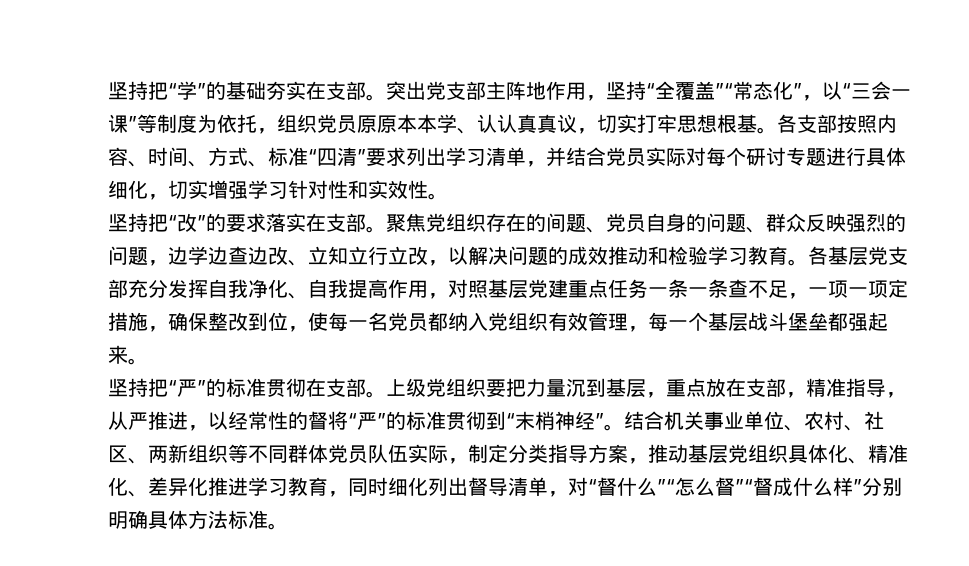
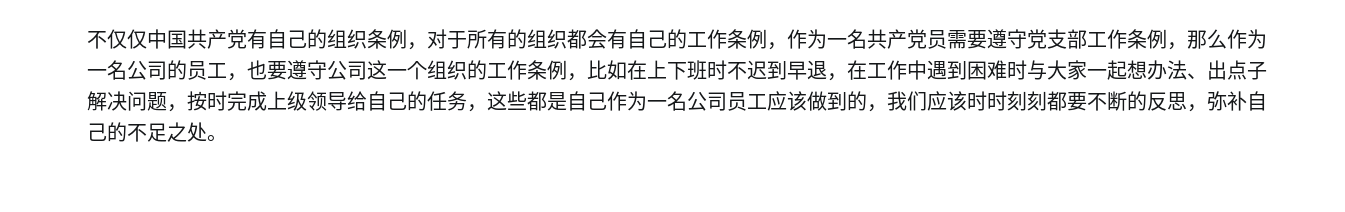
- 坚持把“学”的基础夯实在支部。突出党支部主阵地作用，坚持“全覆盖”“常态化”，以“三会一课”等制度为依托，组织党员原原本本学、认认真真议，切实打牢思想根基。各支部按照内容、时间、方式、标准“四清”要求列出学习清单，并结合党员实际对每个研讨专题进行具体细化，切实增强学习针对性和实效性。
- 坚持把“改”的要求落实在支部。聚焦党组织存在的间题、党员自身的问题、群众反映强烈的问题，边学边查边改、立知立行立改，以解决问题的成效推动和检验学习教育。各基层党支部充分发挥自我净化、自我提高作用，对照基层党建重点任务一条一条查不足，一项一项定措施，确保整改到位，使每一名党员都纳入党组织有效管理，每一个基层战斗堡垒都强起来。
- 坚持把“严”的标准贯彻在支部。上级党组织要把力量沉到基层，重点放在支部，精准指导，从严推进，以经常性的督将“严”的标准贯彻到“末梢神经”。结合机关事业单位、农村、社区、两新组织等不同群体党员队伍实际，制定分类指导方案，推动基层党组织具体化、精准化、差异化推进学习教育，同时细化列出督导清单，对“督什么”“怎么督”“督成什么样”分别明确具体方法标准。
+ 不仅仅中国共产党有自己的组织条例，对于所有的组织都会有自己的工作条例，作为一名共产党员需要遵守党支部工作条例，那么作为一名公司的员工，也要遵守公司这一个组织的工作条例，比如在上下班时不迟到早退，在工作中遇到困难时与大家一起想办法、出点子解决问题，按时完成上级领导给自己的任务，这些都是自己作为一名公司员工应该做到的，我们应该时时刻刻都要不断的反思，弥补自己的不足之处。

